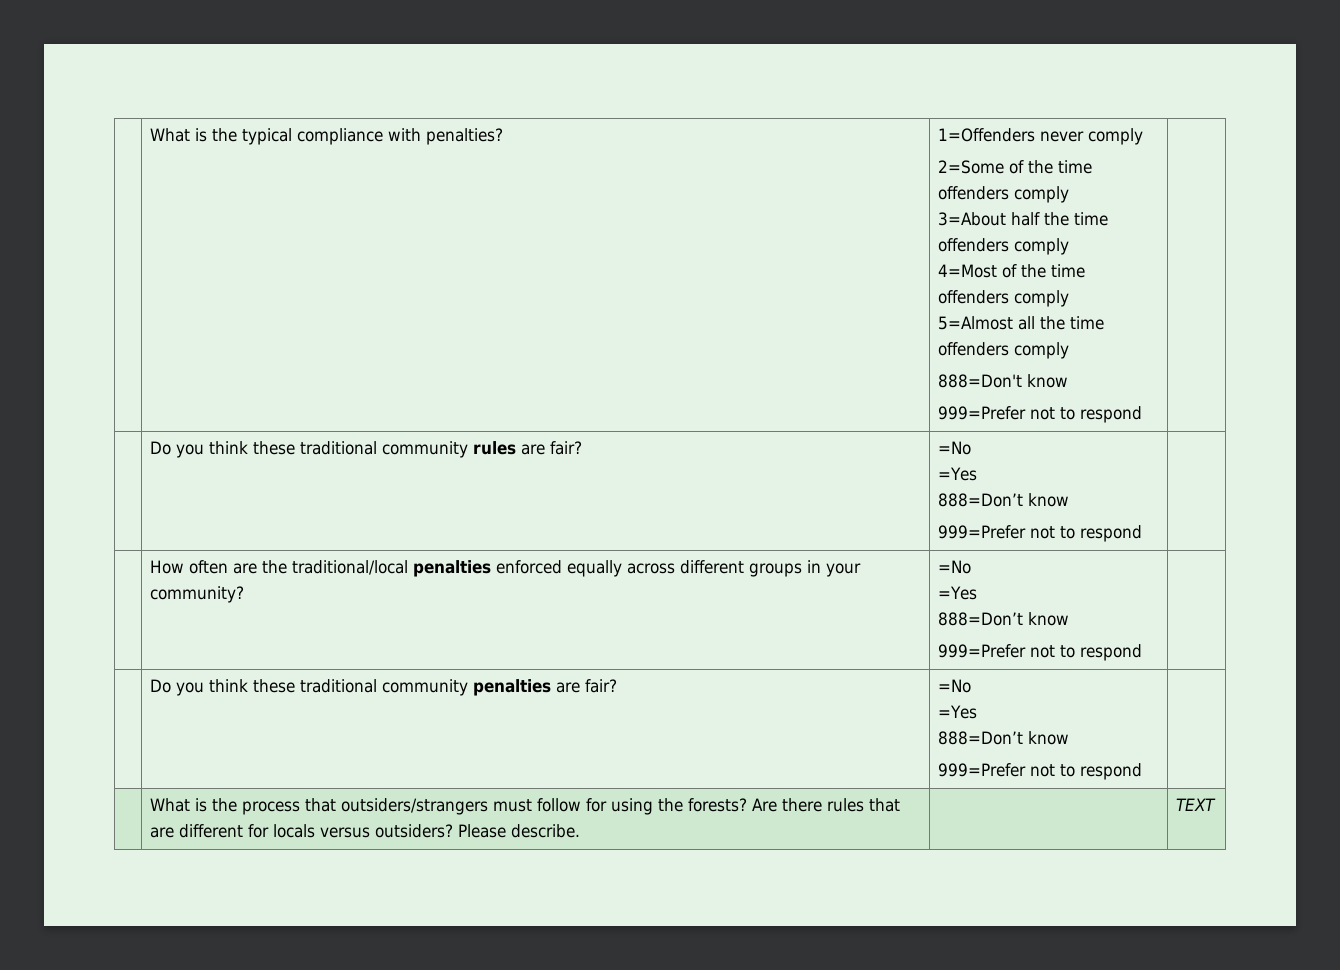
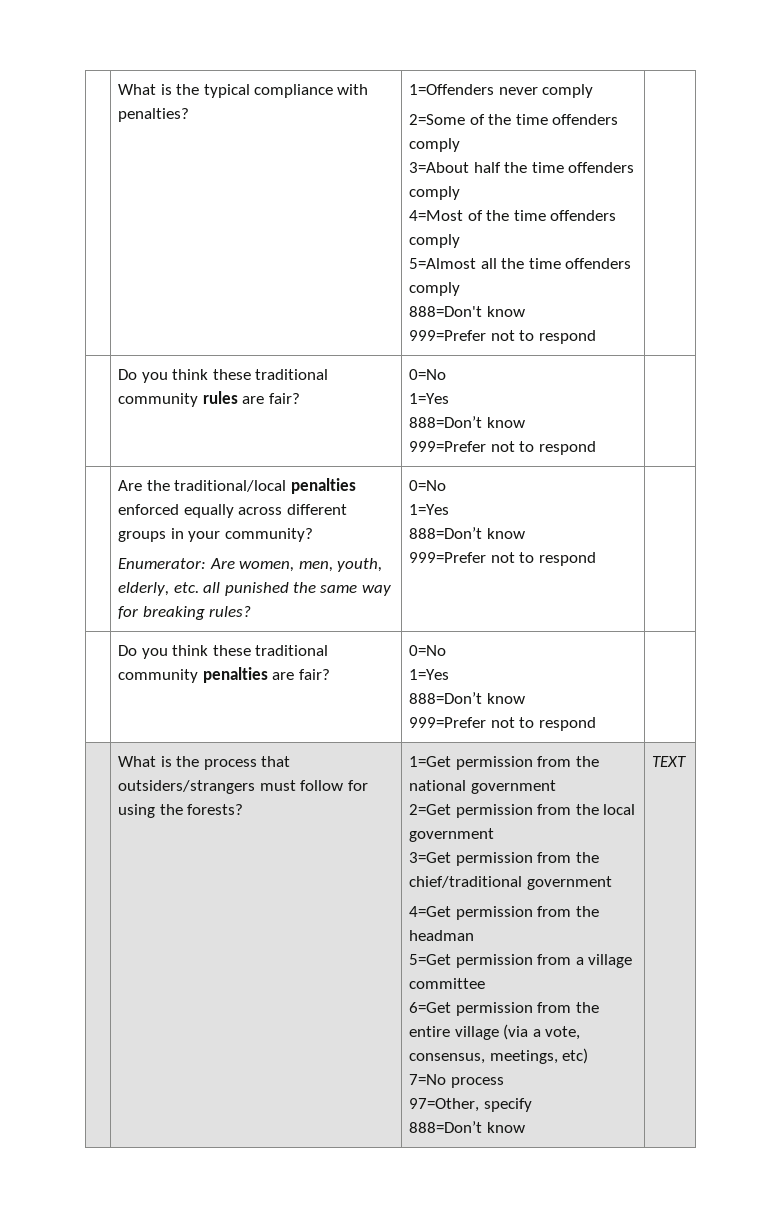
- | Do you think these traditional community rules are fair? | =No
- =Yes
+ | Do you think these traditional community rules are fair? | 0=No
+ 1=Yes
  888=Don’t know
  999=Prefer not to respond |
- | How often are the traditional/local penalties enforced equally across different groups in your community? | =No
- =Yes
+ | Are the traditional/local penalties enforced equally across different groups in your community?
+ Enumerator: Are women, men, youth, elderly, etc. all punished the same way for breaking rules? | 0=No
+ 1=Yes
- | Do you think these traditional community penalties are fair? | =No
- =Yes
+ | Do you think these traditional community penalties are fair? | 0=No
+ 1=Yes
- What is the process that outsiders/strangers must follow for using the forests? Are there rules that are different for locals versus outsiders? Please describe.
+ What is the process that outsiders/strangers must follow for using the forests? | 1=Get permission from the national government
+ 2=Get permission from the local government
+ 3=Get permission from the chief/traditional government
+ 4=Get permission from the headman
+ 5=Get permission from a village committee
+ 6=Get permission from the entire village (via a vote, consensus, meetings, etc)
+ 7=No process
+ 97=Other, specify
+ 888=Don’t know

